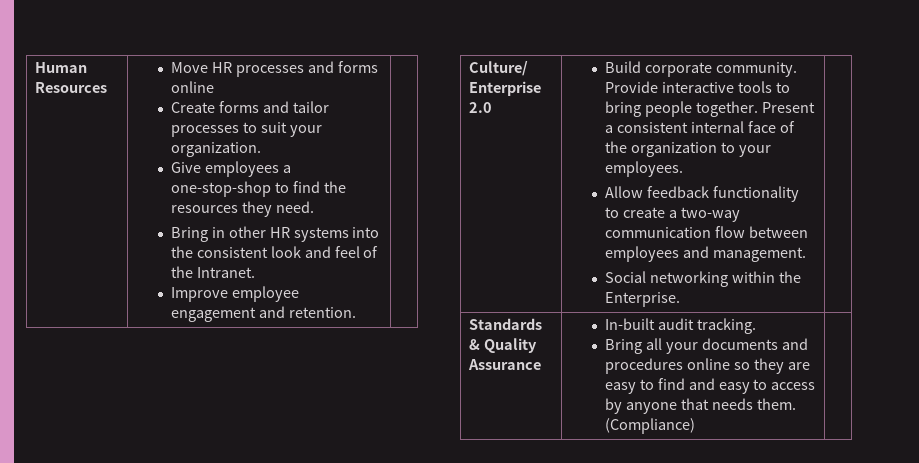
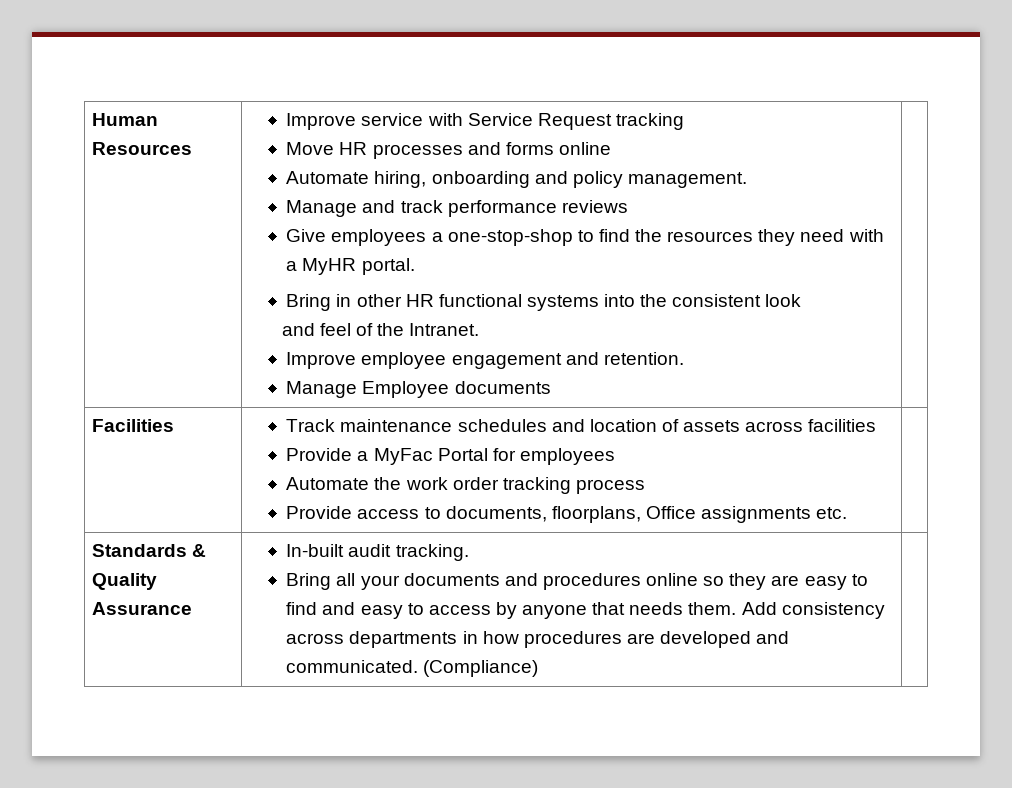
+ Improve service with Service Request tracking
- Create forms and tailor processes to suit your organization.
+ Automate hiring, onboarding and policy management.
+ Manage and track performance reviews
- Give employees a one-stop-shop to find the resources they need.
+ Give employees a one-stop-shop to find the resources they need with a MyHR portal.
- Bring in other HR systems into the consistent look and feel of the Intranet.
+ Bring in other HR functional systems into the consistent look
+ and feel of the Intranet.
- Culture/ Enterprise 2.0 | Build corporate community. Provide interactive tools to bring people together. Present a consistent internal face of the organization to your employees.
- Allow feedback functionality to create a two-way communication flow between employees and management.
- Social networking within the Enterprise.
+ Manage Employee documents |
+ Facilities | Track maintenance schedules and location of assets across facilities
+ Provide a MyFac Portal for employees
+ Automate the work order tracking process
+ Provide access to documents, floorplans, Office assignments etc. |
+ Add consistency across departments in how procedures are developed and communicated.

